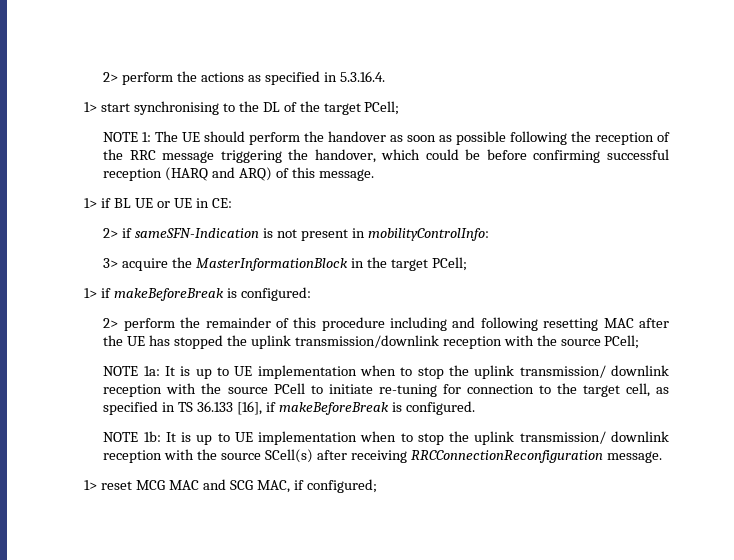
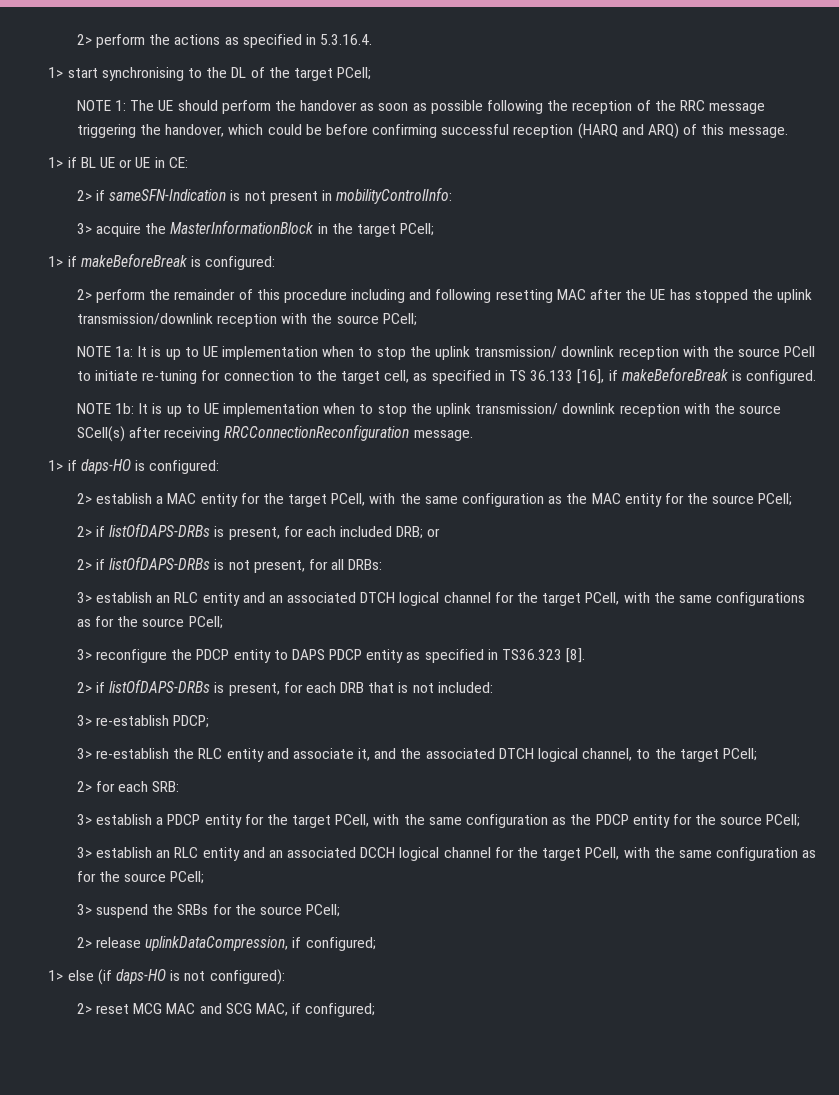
- 1> reset MCG MAC and SCG MAC, if configured;
+ 1> if daps-HO is configured:
+ 2> establish a MAC entity for the target PCell, with the same configuration as the MAC entity for the source PCell;
+ 2> if listOfDAPS-DRBs is present, for each included DRB; or
+ 2> if listOfDAPS-DRBs is not present, for all DRBs:
+ 3> establish an RLC entity and an associated DTCH logical channel for the target PCell, with the same configurations as for the source PCell;
+ 3> reconfigure the PDCP entity to DAPS PDCP entity as specified in TS36.323 [8].
+ 2> if listOfDAPS-DRBs is present, for each DRB that is not included:
+ 3> re-establish PDCP;
+ 3> re-establish the RLC entity and associate it, and the associated DTCH logical channel, to the target PCell;
+ 2> for each SRB:
+ 3> establish a PDCP entity for the target PCell, with the same configuration as the PDCP entity for the source PCell;
+ 3> establish an RLC entity and an associated DCCH logical channel for the target PCell, with the same configuration as for the source PCell;
+ 3> suspend the SRBs for the source PCell;
+ 2> release uplinkDataCompression, if configured;
+ 1> else (if daps-HO is not configured):
+ 2> reset MCG MAC and SCG MAC, if configured;

